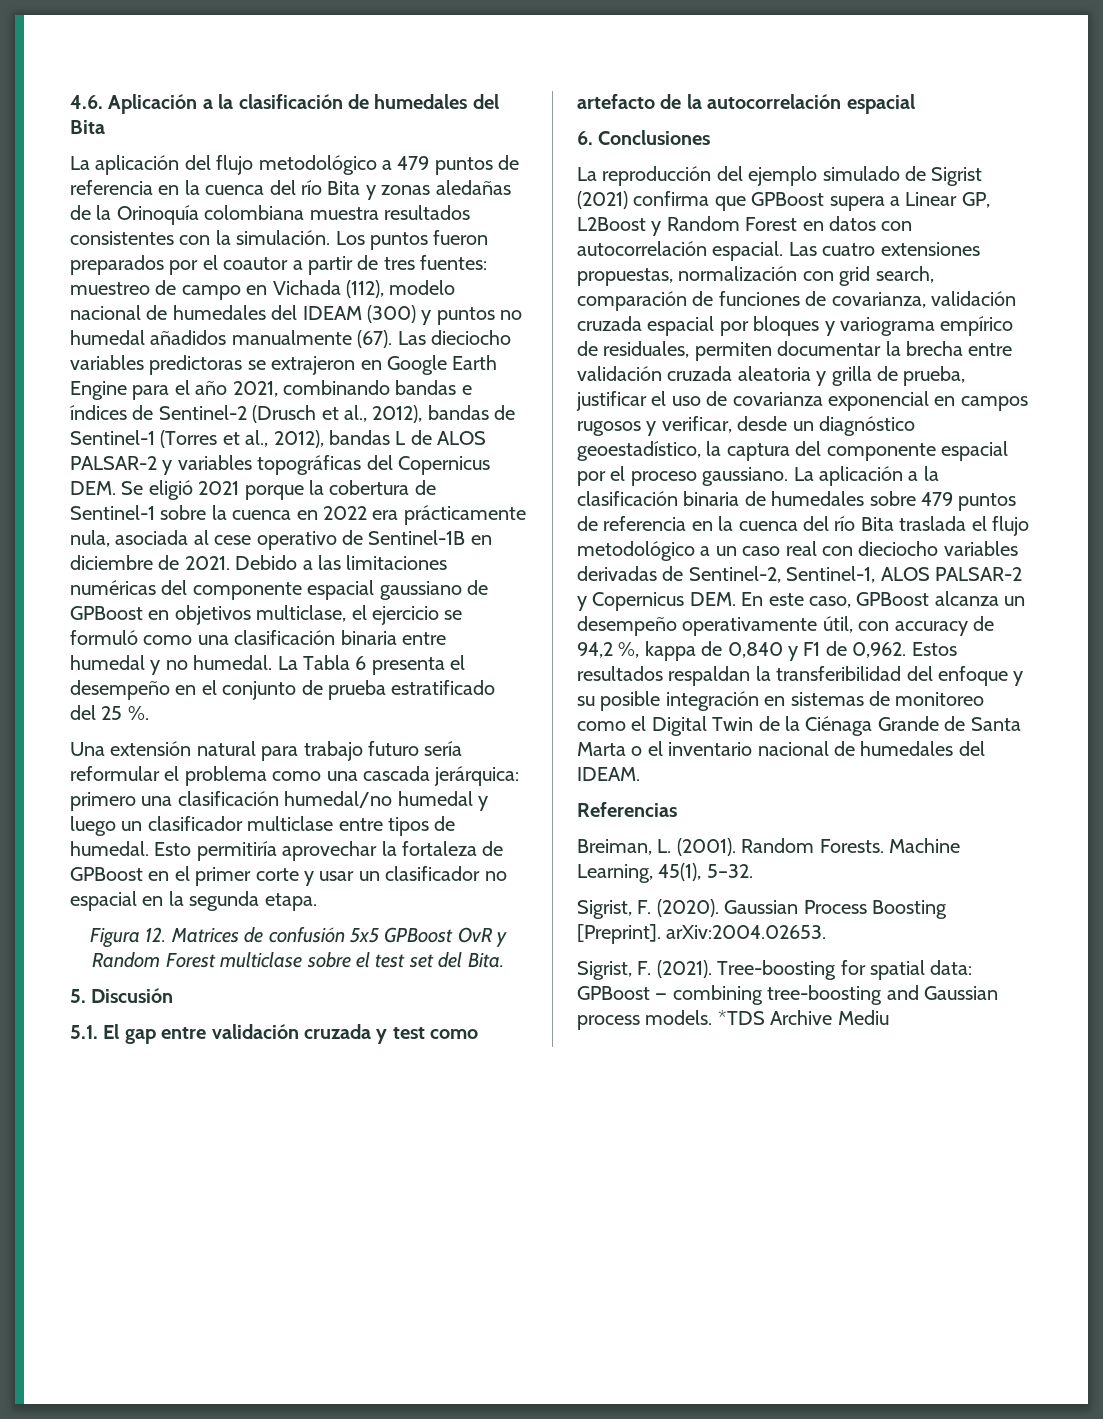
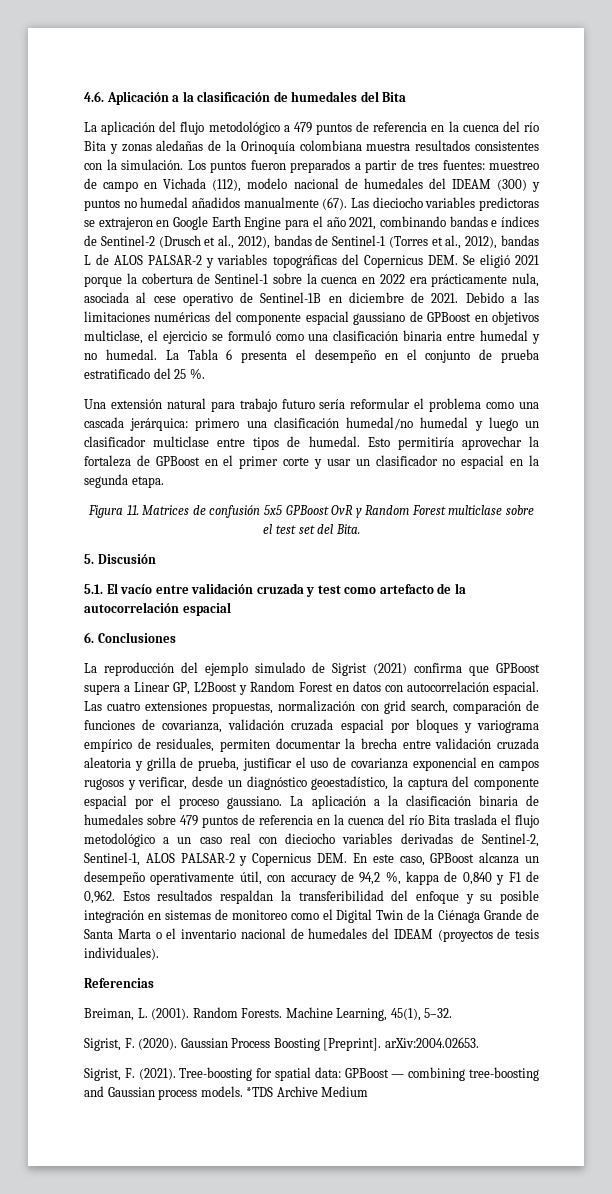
- Los puntos fueron preparados por el coautor a partir de tres fuentes: muestreo de campo en Vichada (112), modelo nacional de humedales del IDEAM (300) y puntos no humedal añadidos manualmente (67).
+ Los puntos fueron preparados a partir de tres fuentes: muestreo de campo en Vichada (112), modelo nacional de humedales del IDEAM (300) y puntos no humedal añadidos manualmente (67).
- Figura 12. Matrices de confusión 5x5 GPBoost OvR y Random Forest multiclase sobre el test set del Bita.
+ Figura 11. Matrices de confusión 5x5 GPBoost OvR y Random Forest multiclase sobre el test set del Bita.
- 5.1. El gap entre validación cruzada y test como artefacto de la autocorrelación espacial
+ 5.1. El vacío entre validación cruzada y test como artefacto de la autocorrelación espacial
- Estos resultados respaldan la transferibilidad del enfoque y su posible integración en sistemas de monitoreo como el Digital Twin de la Ciénaga Grande de Santa Marta o el inventario nacional de humedales del IDEAM.
+ Estos resultados respaldan la transferibilidad del enfoque y su posible integración en sistemas de monitoreo como el Digital Twin de la Ciénaga Grande de Santa Marta o el inventario nacional de humedales del IDEAM (proyectos de tesis individuales).
- *TDS Archive Mediu
+ *TDS Archive Medium

